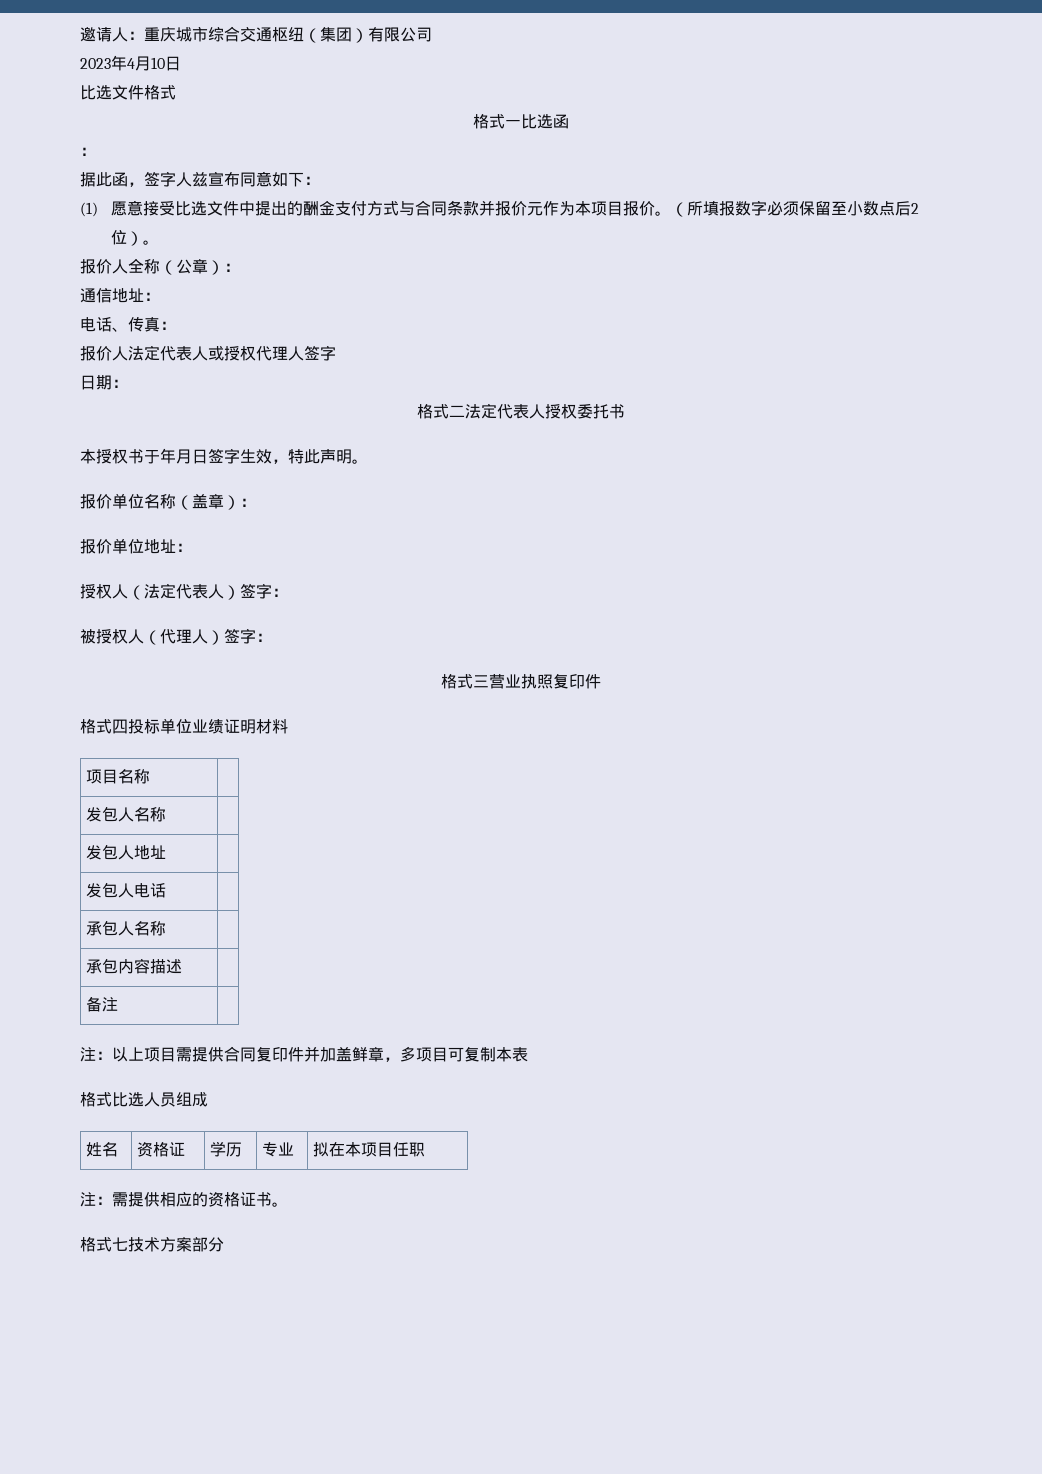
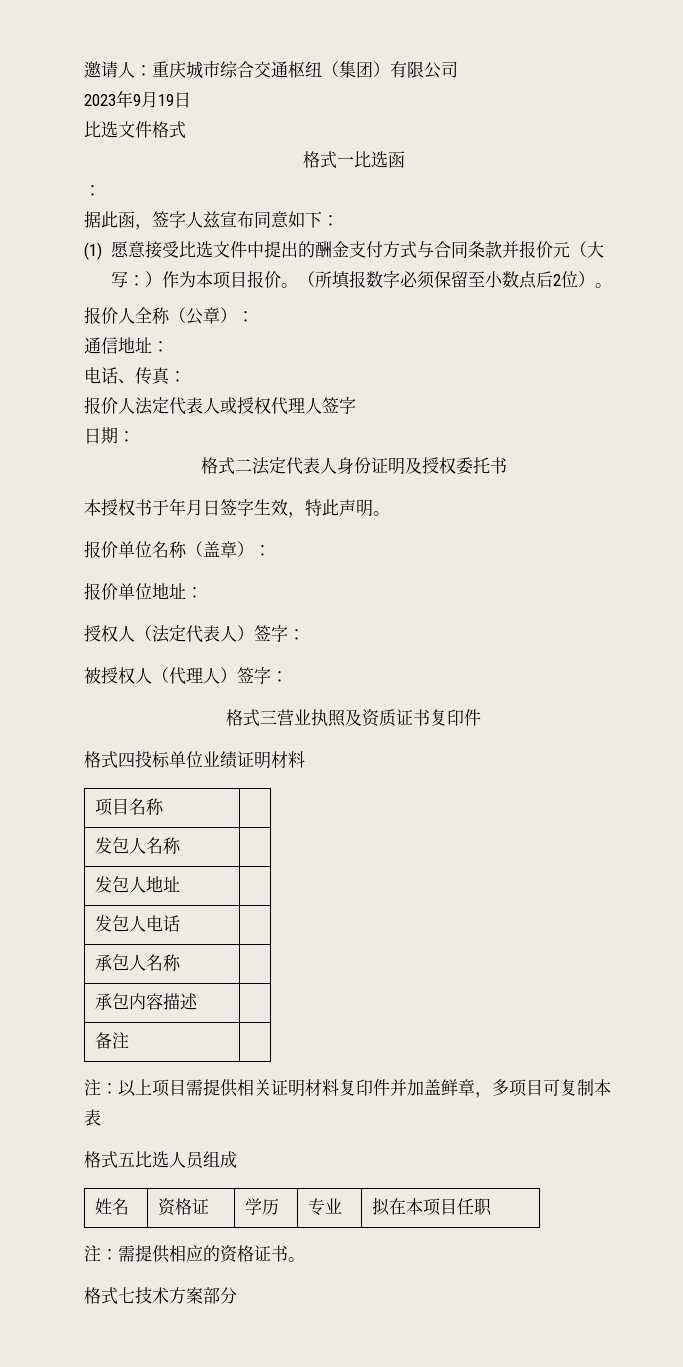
- 2023年4月10日
+ 2023年9月19日
- (1)愿意接受比选文件中提出的酬金支付方式与合同条款并报价元作为本项目报价。
+ (1)愿意接受比选文件中提出的酬金支付方式与合同条款并报价元（大写：）作为本项目报价。
- 格式二法定代表人授权委托书
+ 格式二法定代表人身份证明及授权委托书
- 格式三营业执照复印件
+ 格式三营业执照及资质证书复印件
- 注：以上项目需提供合同复印件并加盖鲜章，多项目可复制本表
+ 注：以上项目需提供相关证明材料复印件并加盖鲜章，多项目可复制本表
- 格式比选人员组成
+ 格式五比选人员组成

